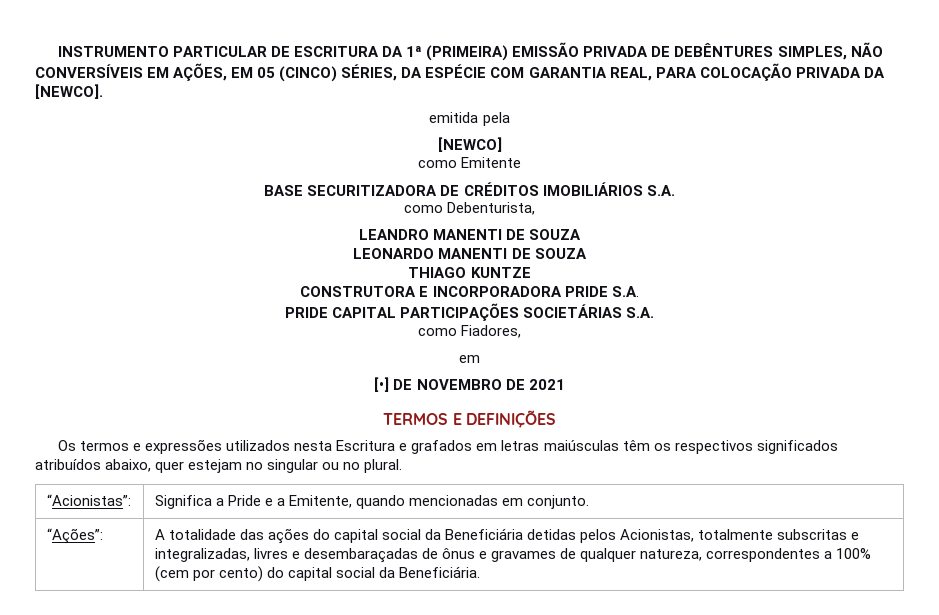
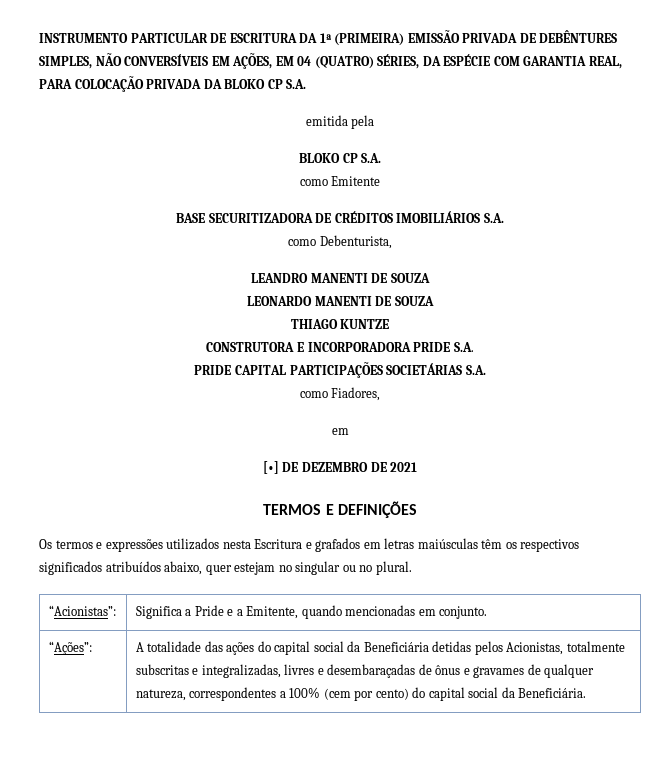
- INSTRUMENTO PARTICULAR DE ESCRITURA DA 1ª (PRIMEIRA) EMISSÃO PRIVADA DE DEBÊNTURES SIMPLES, NÃO CONVERSÍVEIS EM AÇÕES, EM 05 (CINCO) SÉRIES, DA ESPÉCIE COM GARANTIA REAL, PARA COLOCAÇÃO PRIVADA DA [NEWCO].
+ INSTRUMENTO PARTICULAR DE ESCRITURA DA 1ª (PRIMEIRA) EMISSÃO PRIVADA DE DEBÊNTURES SIMPLES, NÃO CONVERSÍVEIS EM AÇÕES, EM 04 (QUATRO) SÉRIES, DA ESPÉCIE COM GARANTIA REAL, PARA COLOCAÇÃO PRIVADA DA BLOKO CP S.A.
  emitida pela
- [NEWCO]
+ BLOKO CP S.A.
- [•] DE NOVEMBRO DE 2021
+ [•] DE DEZEMBRO DE 2021

